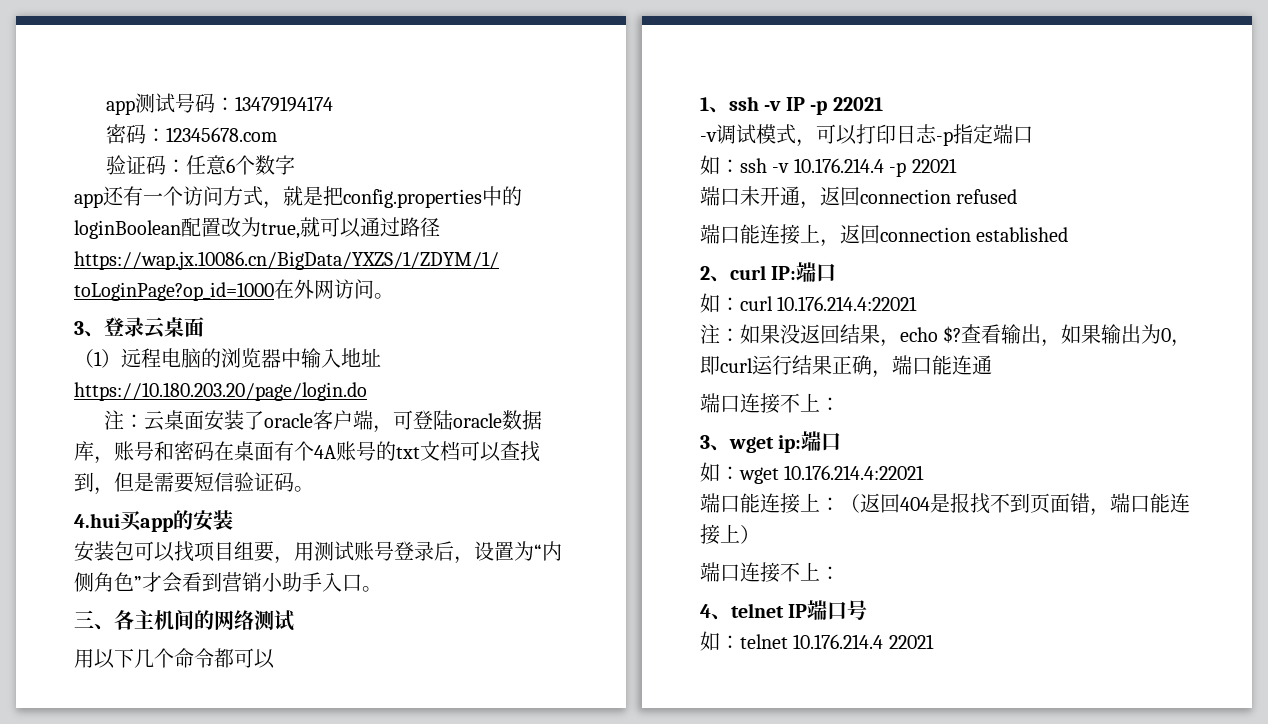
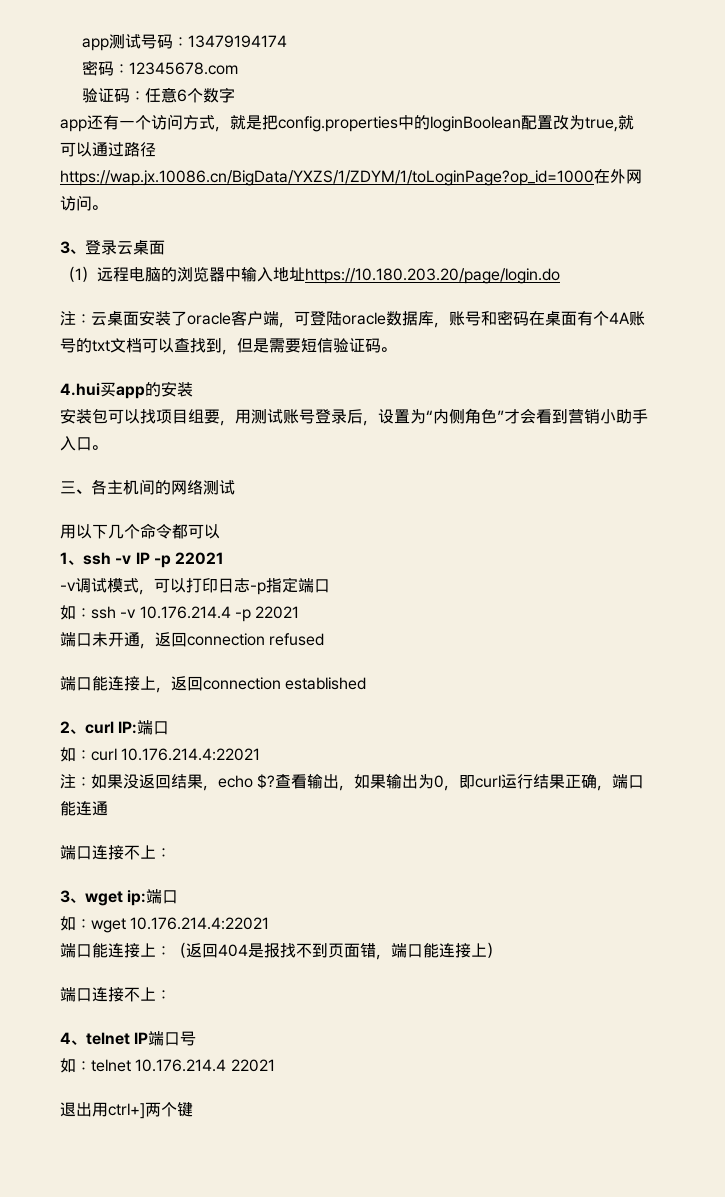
+ 退出用ctrl+]两个键

